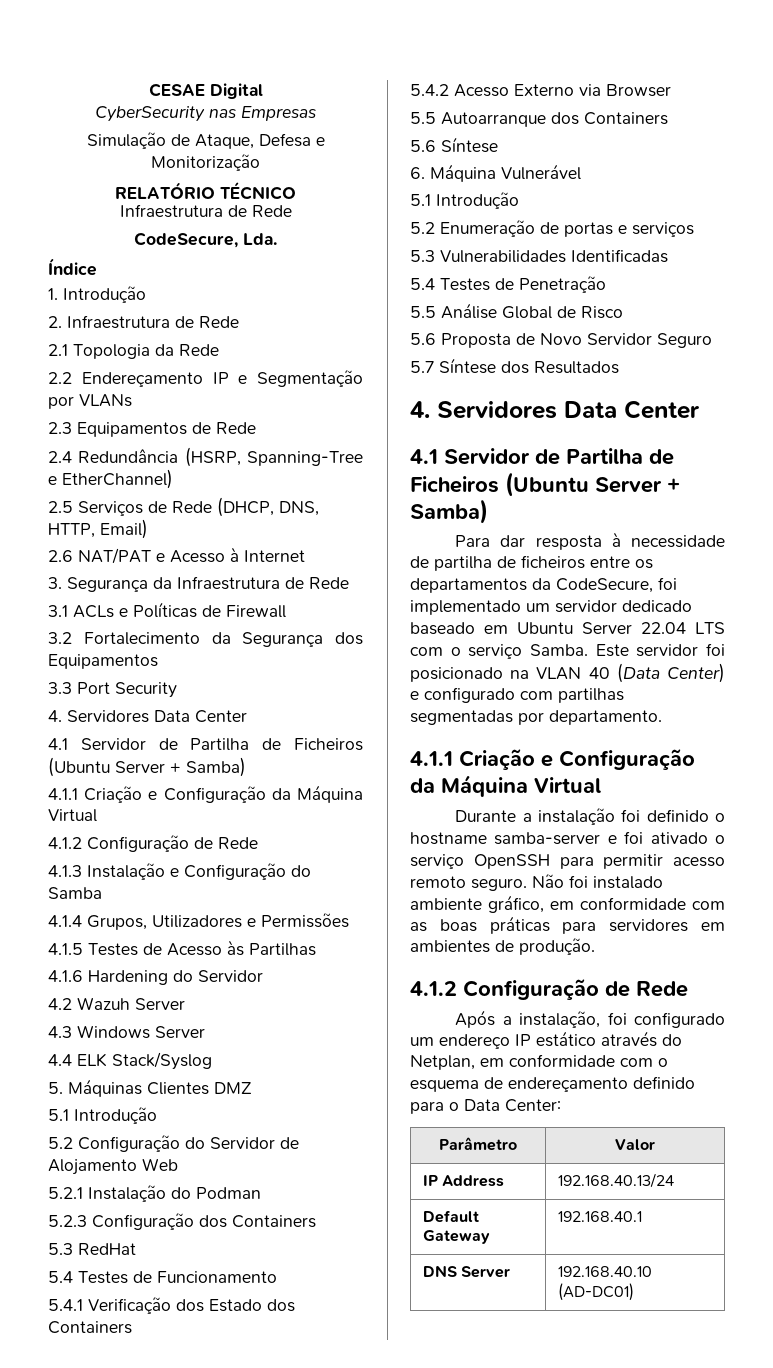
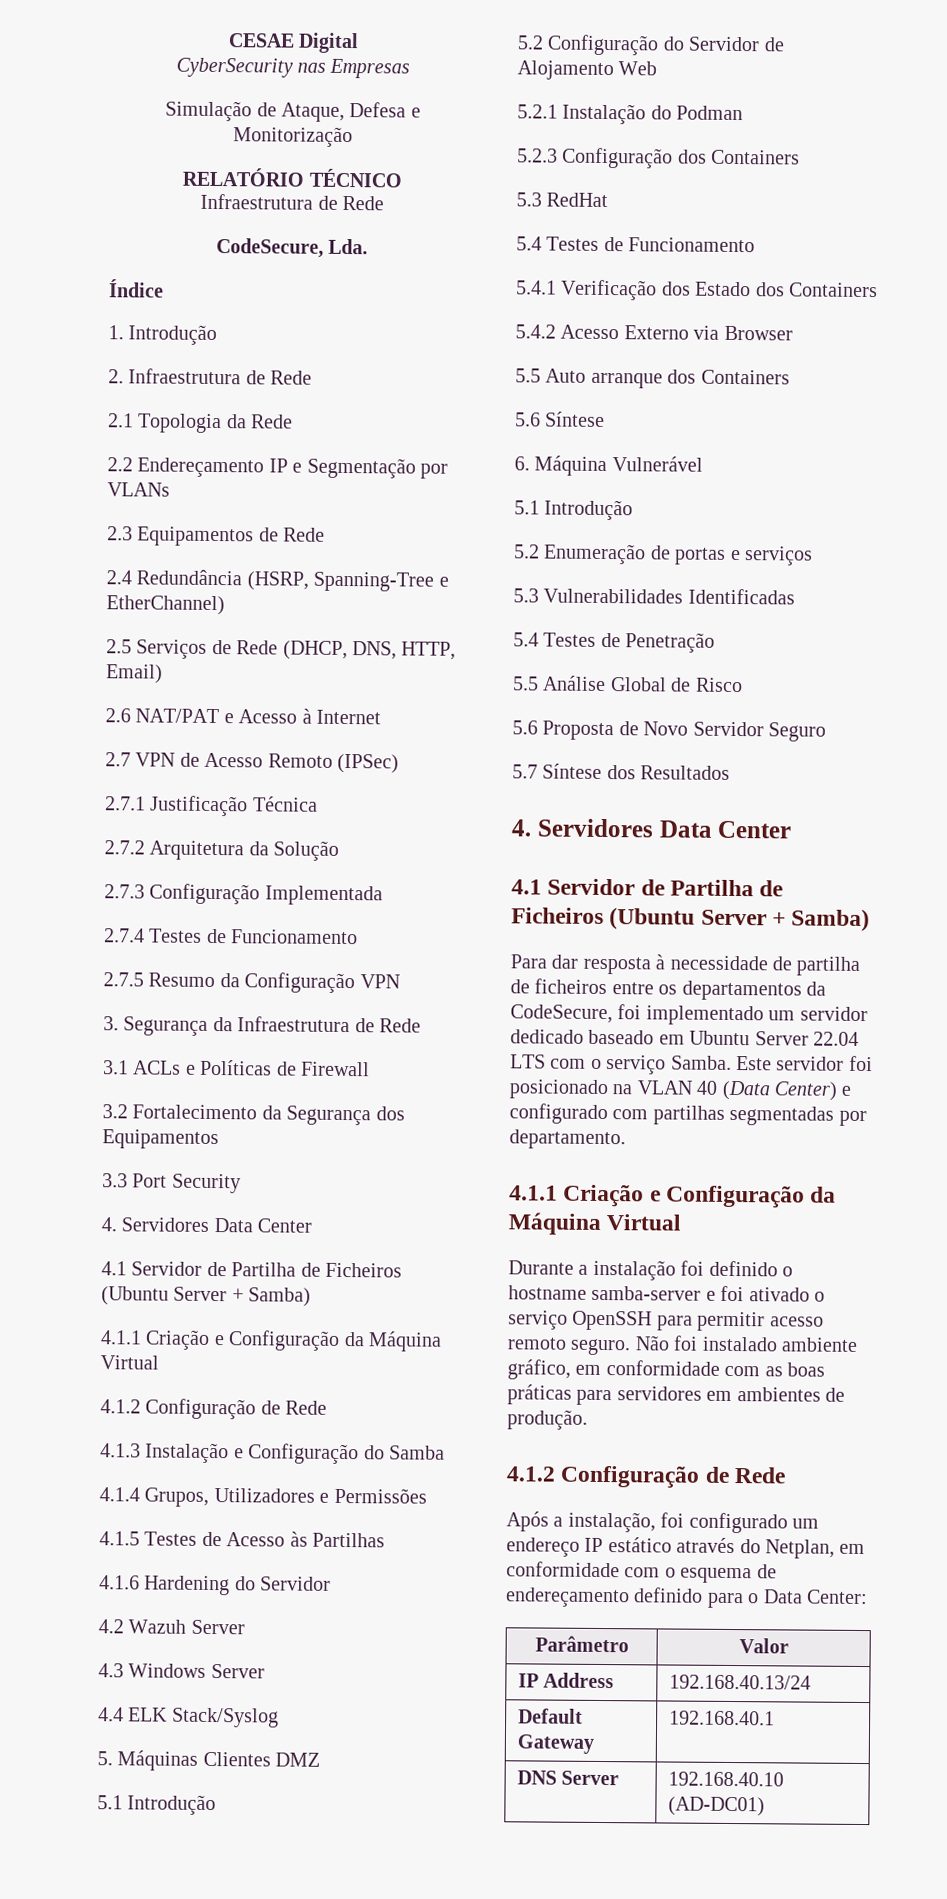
+ 2.7 VPN de Acesso Remoto (IPSec)
+ 2.7.1 Justificação Técnica
+ 2.7.2 Arquitetura da Solução
+ 2.7.3 Configuração Implementada
+ 2.7.4 Testes de Funcionamento
+ 2.7.5 Resumo da Configuração VPN
- 5.5 Autoarranque dos Containers
+ 5.5 Auto arranque dos Containers

